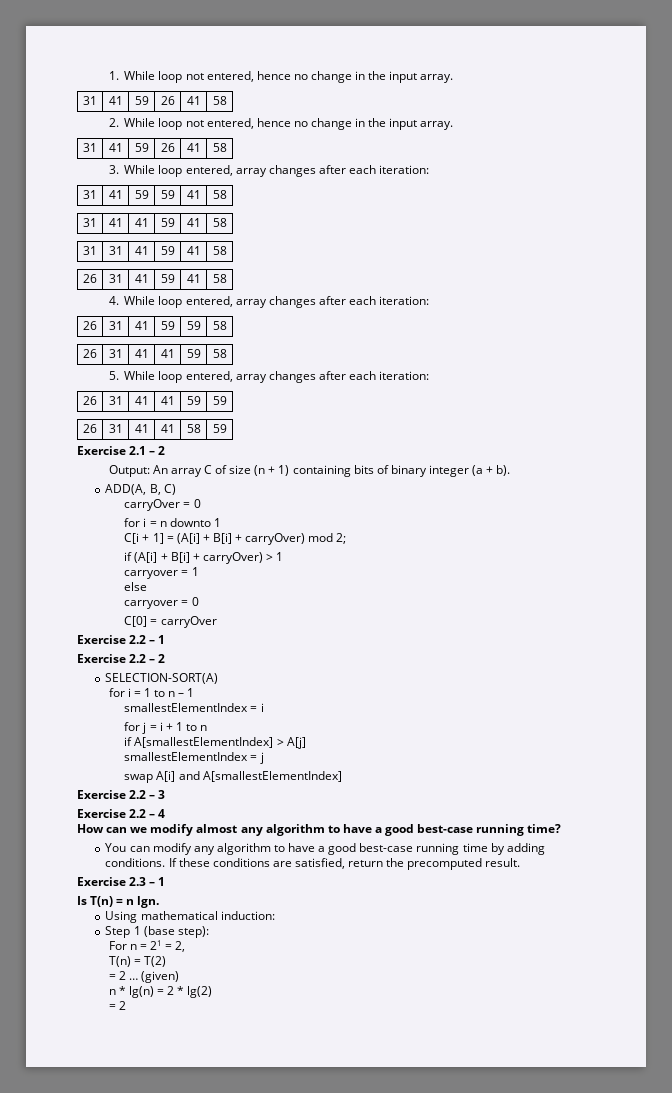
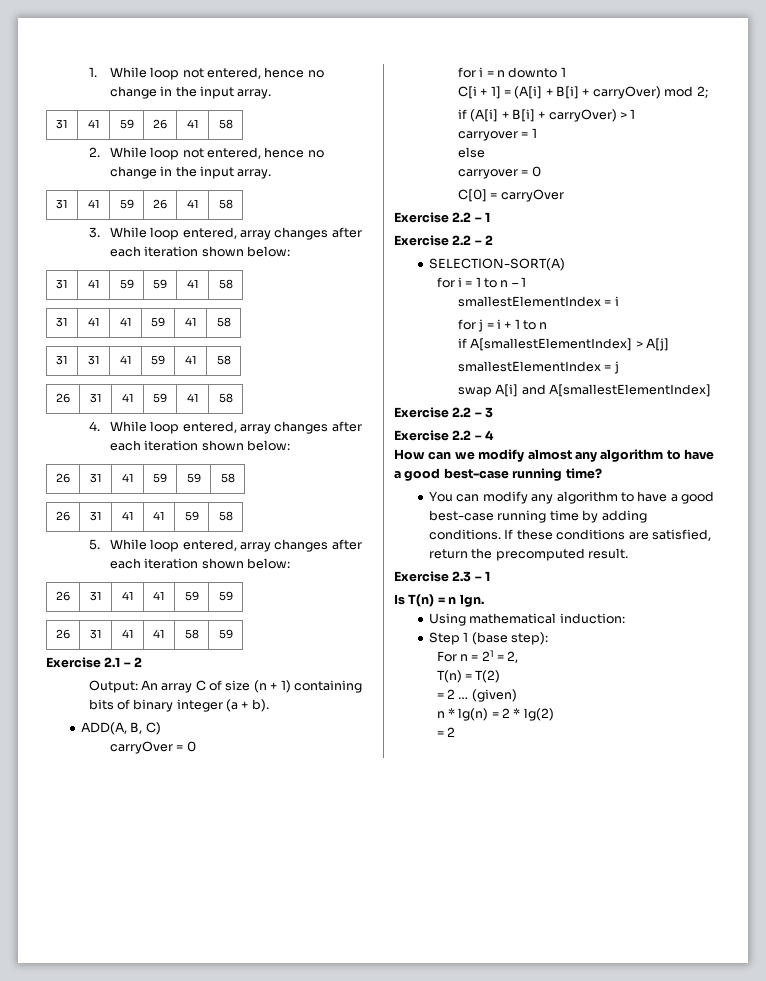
- 3. While loop entered, array changes after each iteration:
+ 3. While loop entered, array changes after each iteration shown below:
- 4. While loop entered, array changes after each iteration:
+ 4. While loop entered, array changes after each iteration shown below:
- 5. While loop entered, array changes after each iteration:
+ 5. While loop entered, array changes after each iteration shown below:

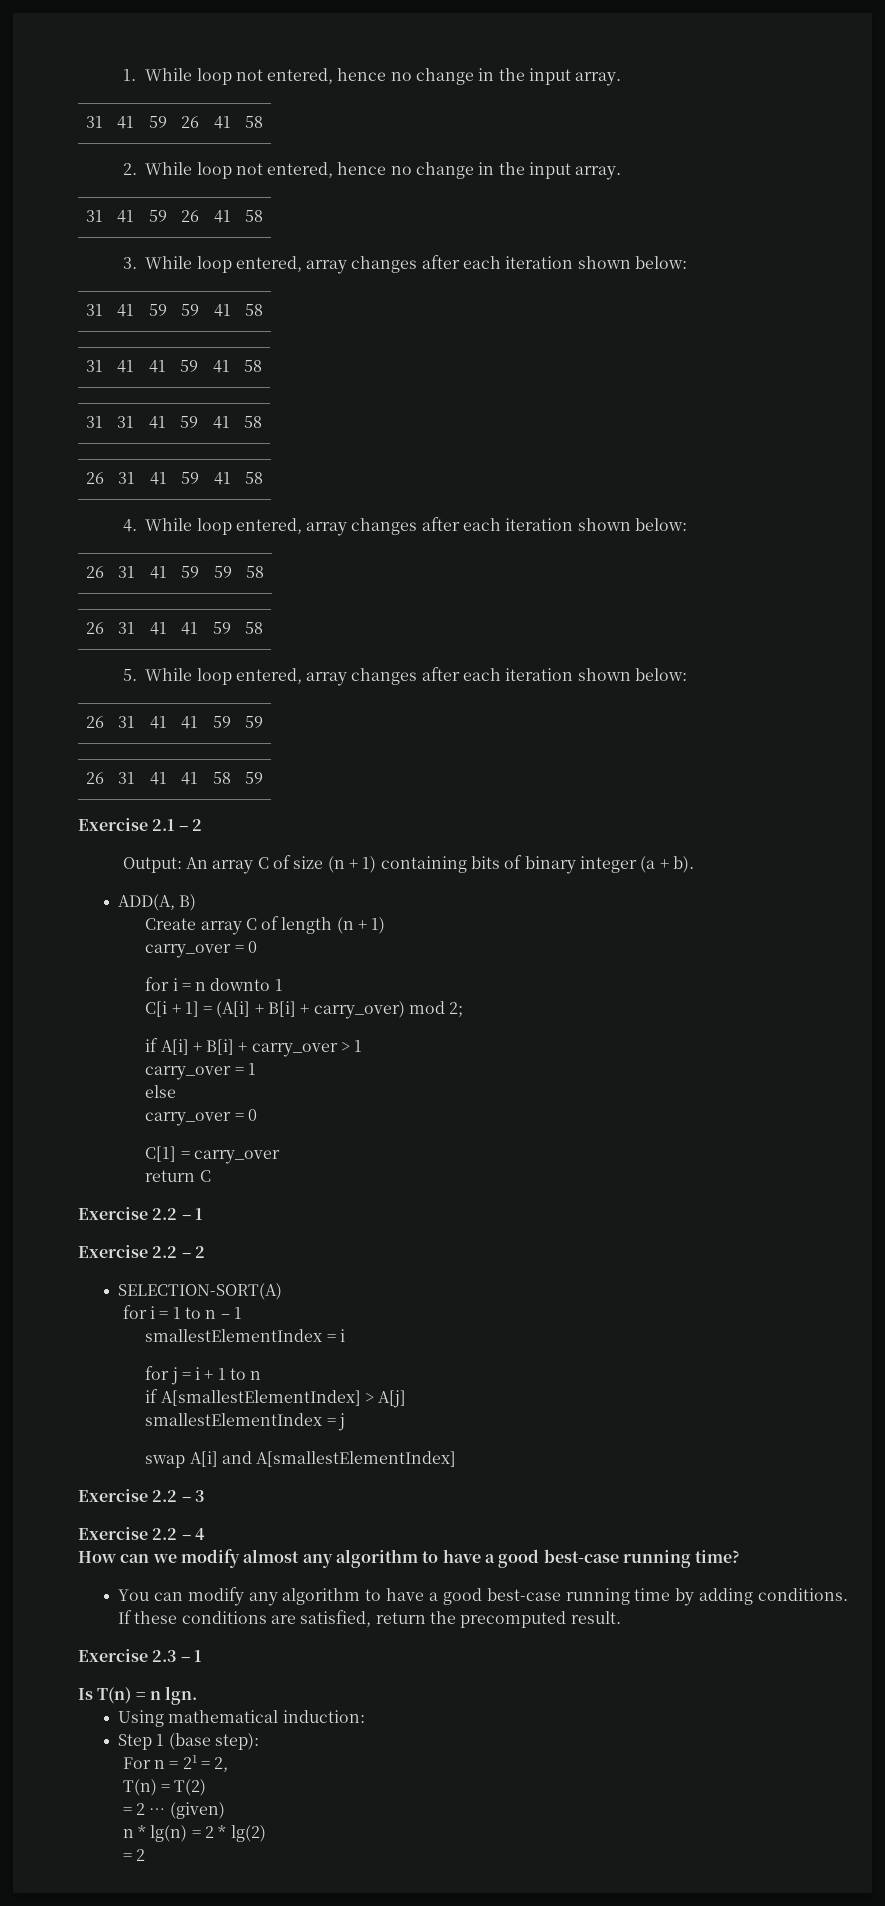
- ADD(A, B, C)
- carryOver = 0
+ ADD(A, B)
+ Create array C of length (n + 1)
+ carry_over = 0
- C[i + 1] = (A[i] + B[i] + carryOver) mod 2;
+ C[i + 1] = (A[i] + B[i] + carry_over) mod 2;
- if (A[i] + B[i] + carryOver) > 1
+ if A[i] + B[i] + carry_over > 1
- carryover = 1
+ carry_over = 1
  else
- carryover = 0
- C[0] = carryOver
+ carry_over = 0
+ C[1] = carry_over
+ return C

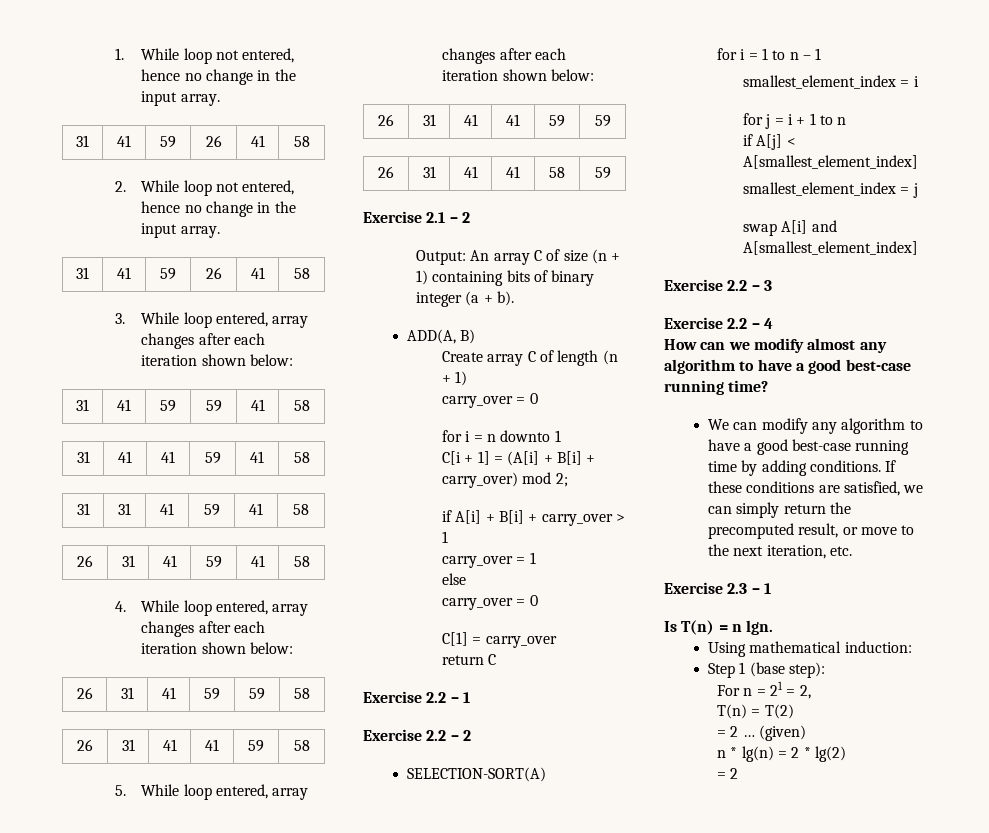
- smallestElementIndex = i
+ smallest_element_index = i
- if A[smallestElementIndex] > A[j]
- smallestElementIndex = j
+ if A[j] < A[smallest_element_index]
+ smallest_element_index = j
- swap A[i] and A[smallestElementIndex]
+ swap A[i] and A[smallest_element_index]
- You can modify any algorithm to have a good best-case running time by adding conditions.
+ We can modify any algorithm to have a good best-case running time by adding conditions.
- If these conditions are satisfied, return the precomputed result.
+ If these conditions are satisfied, we can simply return the precomputed result, or move to the next iteration, etc.

